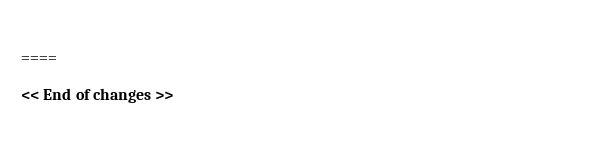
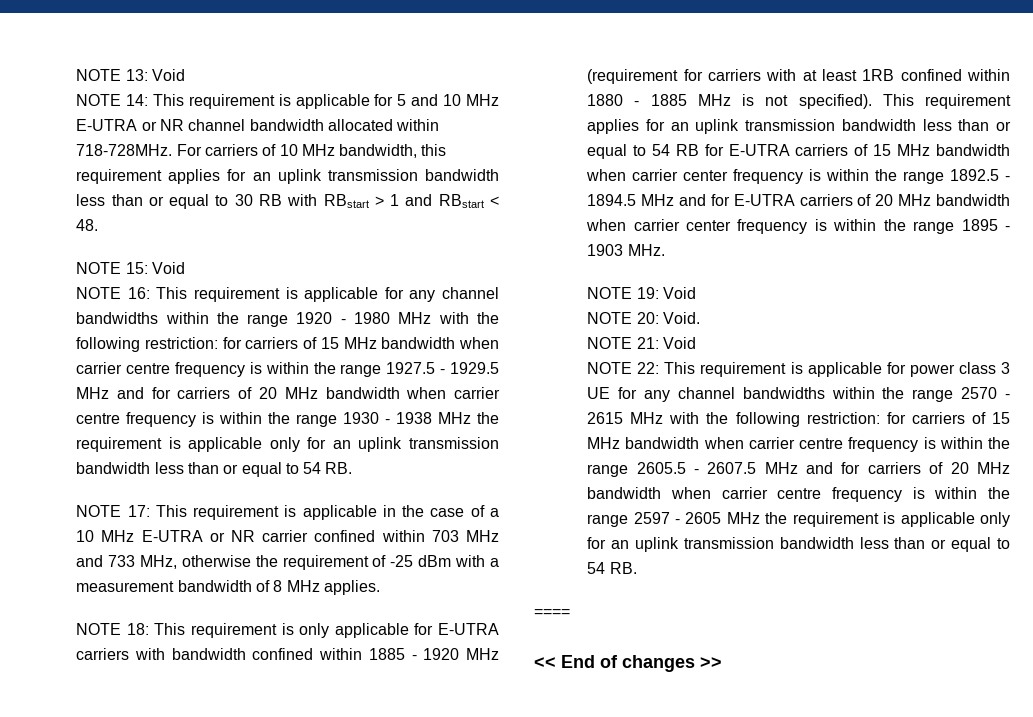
+ NOTE 13: Void
+ NOTE 14: This requirement is applicable for 5 and 10 MHz E-UTRA or NR channel bandwidth allocated within 718-728MHz. For carriers of 10 MHz bandwidth, this requirement applies for an uplink transmission bandwidth less than or equal to 30 RB with RBstart > 1 and RBstart < 48.
+ NOTE 15: Void
+ NOTE 16: This requirement is applicable for any channel bandwidths within the range 1920 - 1980 MHz with the following restriction: for carriers of 15 MHz bandwidth when carrier centre frequency is within the range 1927.5 - 1929.5 MHz and for carriers of 20 MHz bandwidth when carrier centre frequency is within the range 1930 - 1938 MHz the requirement is applicable only for an uplink transmission bandwidth less than or equal to 54 RB.
+ NOTE 17: This requirement is applicable in the case of a 10 MHz E-UTRA or NR carrier confined within 703 MHz and 733 MHz, otherwise the requirement of -25 dBm with a measurement bandwidth of 8 MHz applies.
+ NOTE 18: This requirement is only applicable for E-UTRA carriers with bandwidth confined within 1885 - 1920 MHz (requirement for carriers with at least 1RB confined within 1880 - 1885 MHz is not specified). This requirement applies for an uplink transmission bandwidth less than or equal to 54 RB for E-UTRA carriers of 15 MHz bandwidth when carrier center frequency is within the range 1892.5 - 1894.5 MHz and for E-UTRA carriers of 20 MHz bandwidth when carrier center frequency is within the range 1895 - 1903 MHz.
+ NOTE 19: Void
+ NOTE 20: Void.
+ NOTE 21: Void
+ NOTE 22: This requirement is applicable for power class 3 UE for any channel bandwidths within the range 2570 - 2615 MHz with the following restriction: for carriers of 15 MHz bandwidth when carrier centre frequency is within the range 2605.5 - 2607.5 MHz and for carriers of 20 MHz bandwidth when carrier centre frequency is within the range 2597 - 2605 MHz the requirement is applicable only for an uplink transmission bandwidth less than or equal to 54 RB.

